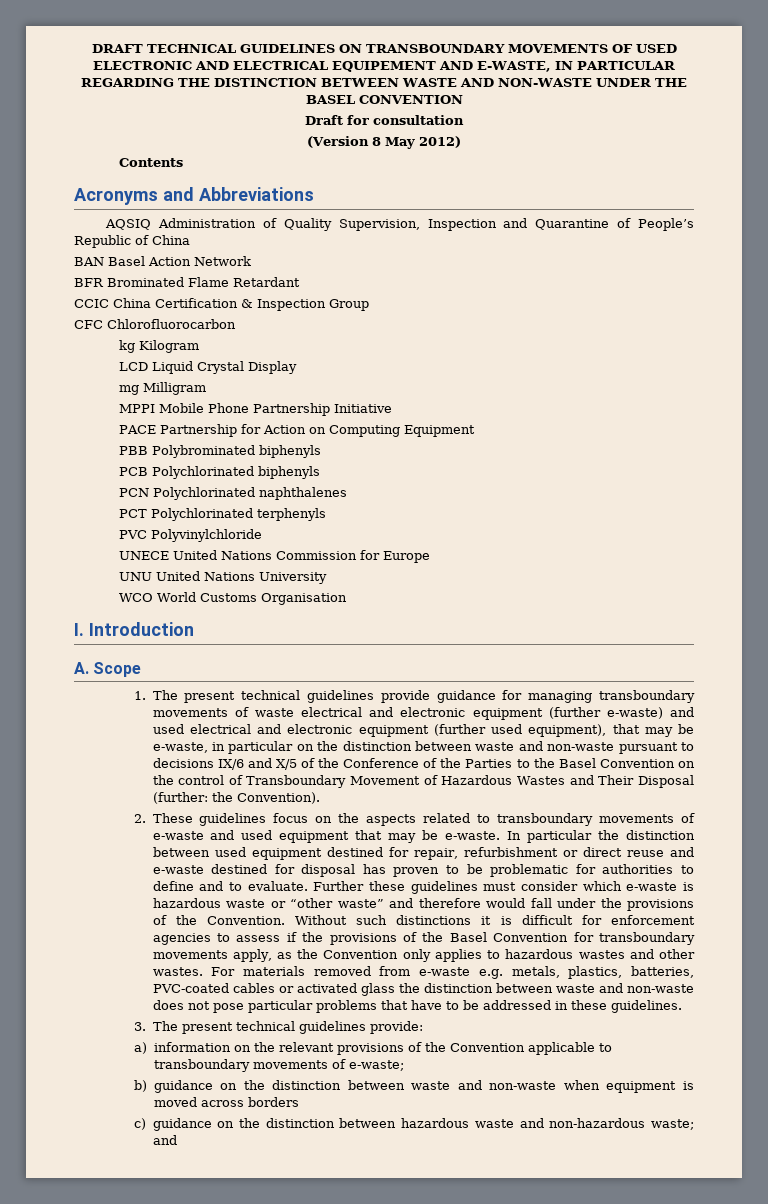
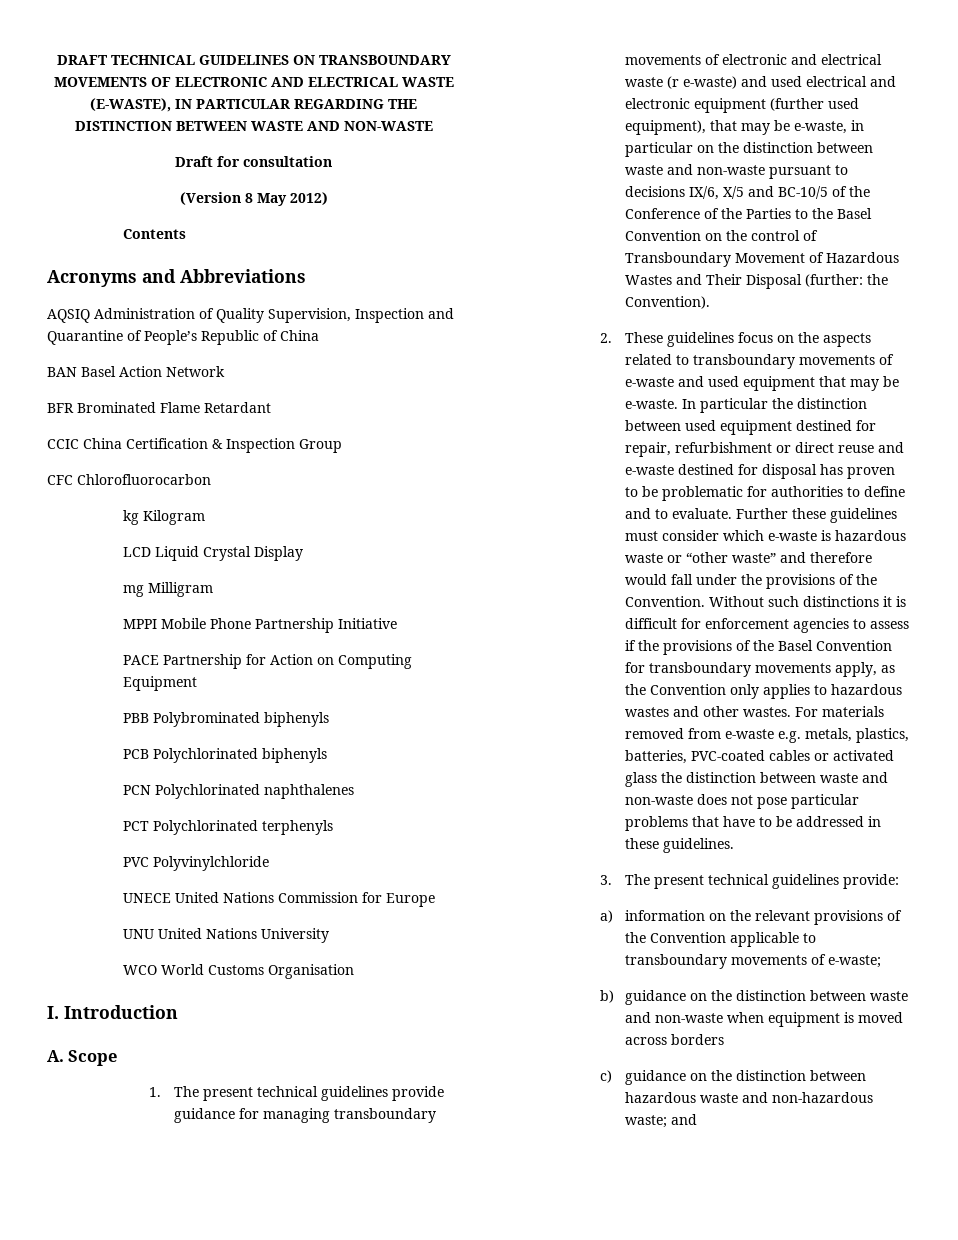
- DRAFT TECHNICAL GUIDELINES ON TRANSBOUNDARY MOVEMENTS OF USED ELECTRONIC AND ELECTRICAL EQUIPEMENT AND E-WASTE, IN PARTICULAR REGARDING THE DISTINCTION BETWEEN WASTE AND NON-WASTE UNDER THE BASEL CONVENTION
+ DRAFT TECHNICAL GUIDELINES ON TRANSBOUNDARY MOVEMENTS OF ELECTRONIC AND ELECTRICAL WASTE (E-WASTE), IN PARTICULAR REGARDING THE DISTINCTION BETWEEN WASTE AND NON-WASTE
- 1. The present technical guidelines provide guidance for managing transboundary movements of waste electrical and electronic equipment (further e-waste) and used electrical and electronic equipment (further used equipment), that may be e-waste, in particular on the distinction between waste and non-waste pursuant to decisions IX/6 and X/5 of the Conference of the Parties to the Basel Convention on the control of Transboundary Movement of Hazardous Wastes and Their Disposal (further:
+ 1. The present technical guidelines provide guidance for managing transboundary movements of electronic and electrical waste (r e-waste) and used electrical and electronic equipment (further used equipment), that may be e-waste, in particular on the distinction between waste and non-waste pursuant to decisions IX/6, X/5 and BC-10/5 of the Conference of the Parties to the Basel Convention on the control of Transboundary Movement of Hazardous Wastes and Their Disposal (further:

